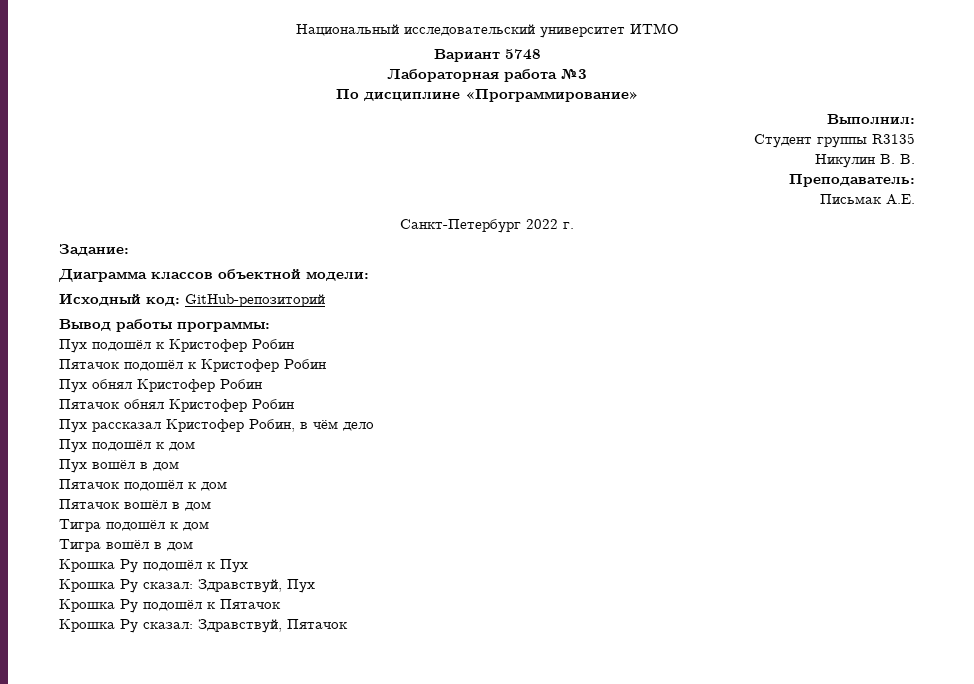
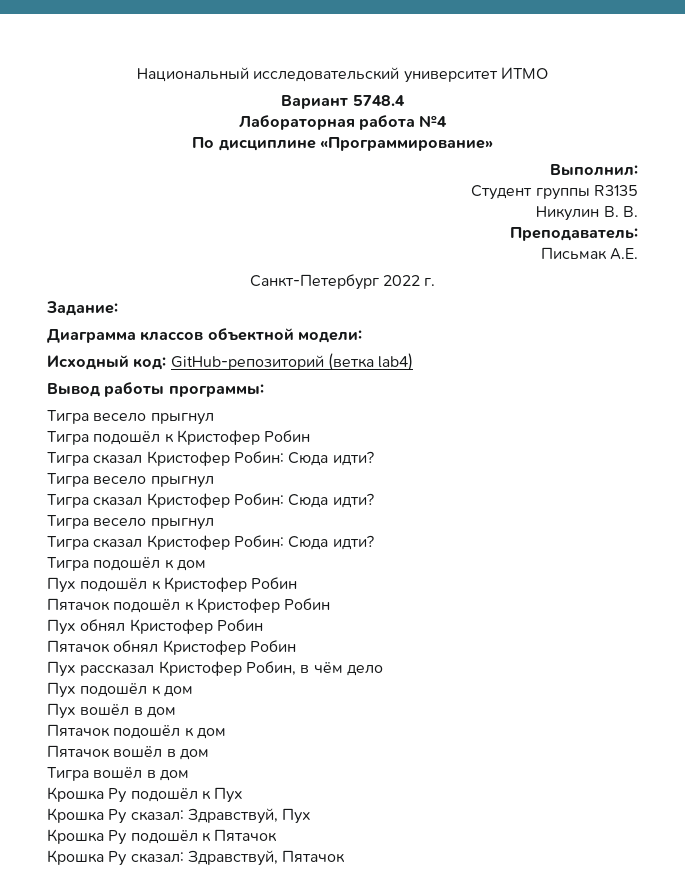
- Вариант 5748
+ Вариант 5748.4
- Лабораторная работа №3
+ Лабораторная работа №4
- Исходный код: GitHub-репозиторий
+ Исходный код: GitHub-репозиторий (ветка lab4)
  Вывод работы программы:
+ Тигра весело прыгнул
+ Тигра подошёл к Кристофер Робин
+ Тигра сказал Кристофер Робин: Сюда идти?
+ Тигра весело прыгнул
+ Тигра сказал Кристофер Робин: Сюда идти?
+ Тигра весело прыгнул
+ Тигра сказал Кристофер Робин: Сюда идти?
+ Тигра подошёл к дом
- Тигра подошёл к дом

